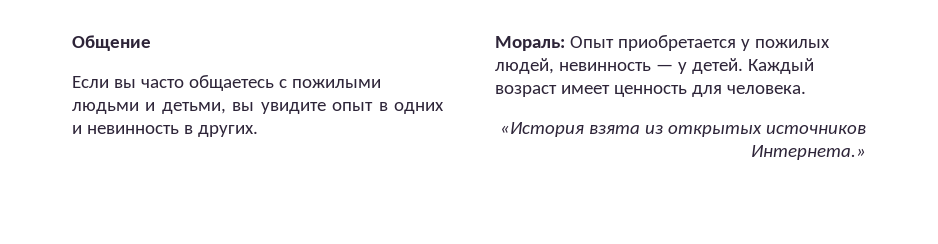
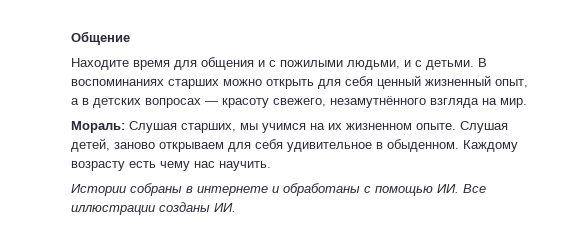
- Если вы часто общаетесь с пожилыми людьми и детьми, вы увидите опыт в одних и невинность в других.
- Мораль: Опыт приобретается у пожилых людей, невинность — у детей. Каждый возраст имеет ценность для человека.
- «История взята из открытых источников Интернета.»
+ Находите время для общения и с пожилыми людьми, и с детьми. В воспоминаниях старших можно открыть для себя ценный жизненный опыт, а в детских вопросах — красоту свежего, незамутнённого взгляда на мир.
+ Мораль: Слушая старших, мы учимся на их жизненном опыте. Слушая детей, заново открываем для себя удивительное в обыденном. Каждому возрасту есть чему нас научить.
+ Истории собраны в интернете и обработаны с помощью ИИ. Все иллюстрации созданы ИИ.

